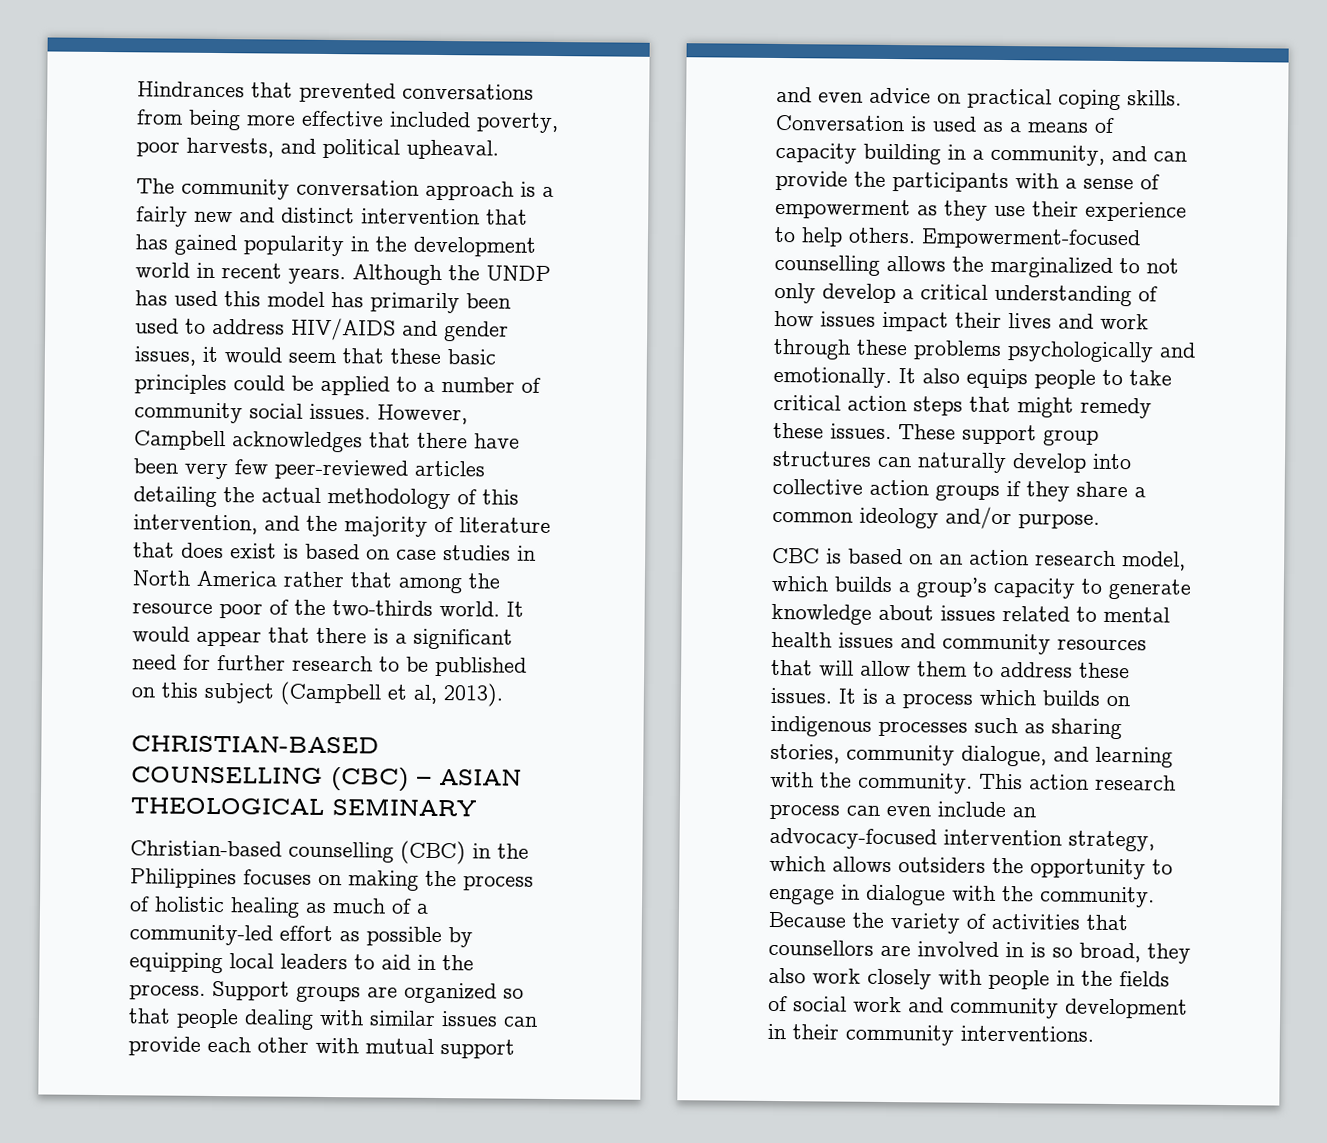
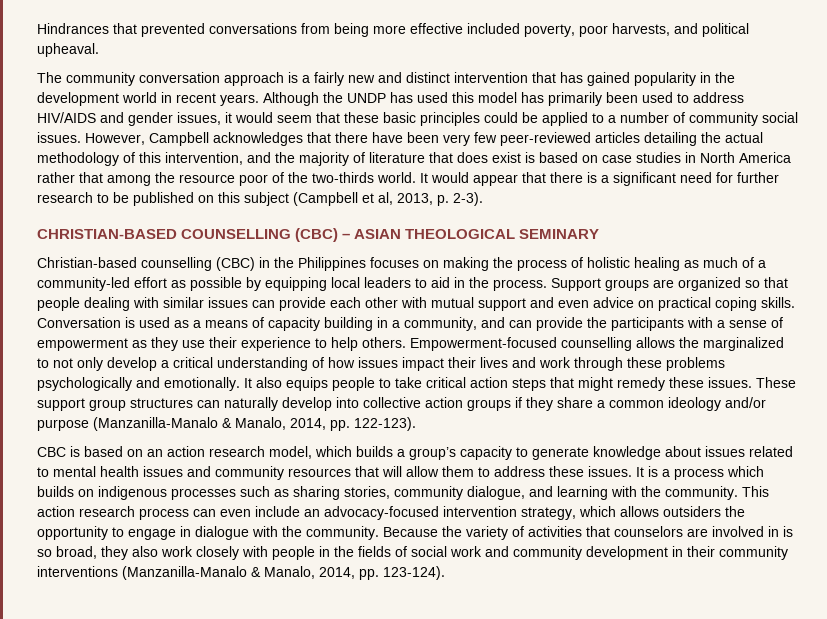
- It would appear that there is a significant need for further research to be published on this subject (Campbell et al, 2013).
+ It would appear that there is a significant need for further research to be published on this subject (Campbell et al, 2013, p. 2-3).
- These support group structures can naturally develop into collective action groups if they share a common ideology and/or purpose.
+ These support group structures can naturally develop into collective action groups if they share a common ideology and/or purpose (Manzanilla-Manalo & Manalo, 2014, pp. 122-123).
- Because the variety of activities that counsellors are involved in is so broad, they also work closely with people in the fields of social work and community development in their community interventions.
+ Because the variety of activities that counselors are involved in is so broad, they also work closely with people in the fields of social work and community development in their community interventions (Manzanilla-Manalo & Manalo, 2014, pp. 123-124).

